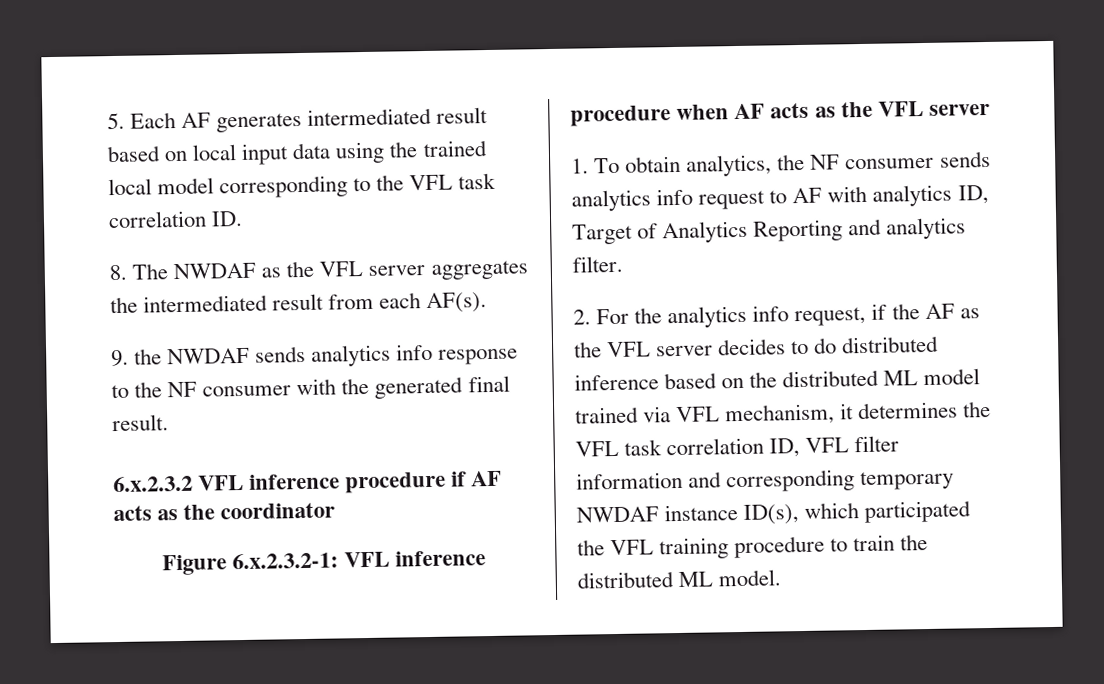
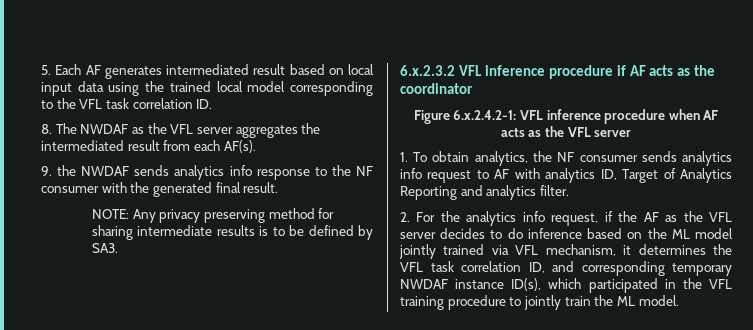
+ NOTE: Any privacy preserving method for sharing intermediate results is to be defined by SA3.
- Figure 6.x.2.3.2-1: VFL inference procedure when AF acts as the VFL server
+ Figure 6.x.2.4.2-1: VFL inference procedure when AF acts as the VFL server
- 2. For the analytics info request, if the AF as the VFL server decides to do distributed inference based on the distributed ML model trained via VFL mechanism, it determines the VFL task correlation ID, VFL filter information and corresponding temporary NWDAF instance ID(s), which participated the VFL training procedure to train the distributed ML model.
+ 2. For the analytics info request, if the AF as the VFL server decides to do inference based on the ML model jointly trained via VFL mechanism, it determines the VFL task correlation ID, and corresponding temporary NWDAF instance ID(s), which participated in the VFL training procedure to jointly train the ML model.

